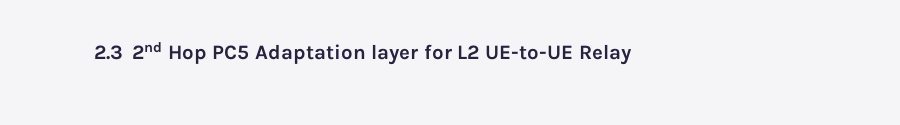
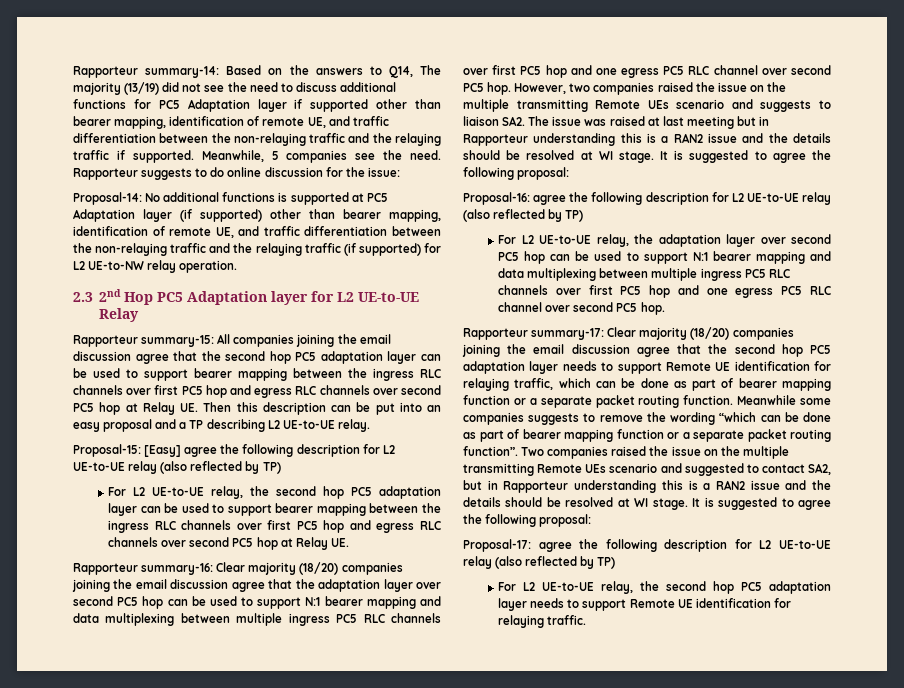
+ Rapporteur summary-14: Based on the answers to Q14, The majority (13/19) did not see the need to discuss additional functions for PC5 Adaptation layer if supported other than bearer mapping, identification of remote UE, and traffic differentiation between the non-relaying traffic and the relaying traffic if supported. Meanwhile, 5 companies see the need. Rapporteur suggests to do online discussion for the issue:
+ Proposal-14: No additional functions is supported at PC5 Adaptation layer (if supported) other than bearer mapping, identification of remote UE, and traffic differentiation between the non-relaying traffic and the relaying traffic (if supported) for L2 UE-to-NW relay operation.
+ Rapporteur summary-15: All companies joining the email discussion agree that the second hop PC5 adaptation layer can be used to support bearer mapping between the ingress RLC channels over first PC5 hop and egress RLC channels over second PC5 hop at Relay UE. Then this description can be put into an easy proposal and a TP describing L2 UE-to-UE relay.
+ Proposal-15: [Easy] agree the following description for L2 UE-to-UE relay (also reflected by TP)
+ For L2 UE-to-UE relay, the second hop PC5 adaptation layer can be used to support bearer mapping between the ingress RLC channels over first PC5 hop and egress RLC channels over second PC5 hop at Relay UE.
+ Rapporteur summary-16: Clear majority (18/20) companies joining the email discussion agree that the adaptation layer over second PC5 hop can be used to support N:1 bearer mapping and data multiplexing between multiple ingress PC5 RLC channels over first PC5 hop and one egress PC5 RLC channel over second PC5 hop. However, two companies raised the issue on the multiple transmitting Remote UEs scenario and suggests to liaison SA2. The issue was raised at last meeting but in Rapporteur understanding this is a RAN2 issue and the details should be resolved at WI stage. It is suggested to agree the following proposal:
+ Proposal-16: agree the following description for L2 UE-to-UE relay (also reflected by TP)
+ For L2 UE-to-UE relay, the adaptation layer over second PC5 hop can be used to support N:1 bearer mapping and data multiplexing between multiple ingress PC5 RLC channels over first PC5 hop and one egress PC5 RLC channel over second PC5 hop.
+ Rapporteur summary-17: Clear majority (18/20) companies joining the email discussion agree that the second hop PC5 adaptation layer needs to support Remote UE identification for relaying traffic, which can be done as part of bearer mapping function or a separate packet routing function. Meanwhile some companies suggests to remove the wording “which can be done as part of bearer mapping function or a separate packet routing function”. Two companies raised the issue on the multiple transmitting Remote UEs scenario and suggested to contact SA2, but in Rapporteur understanding this is a RAN2 issue and the details should be resolved at WI stage. It is suggested to agree the following proposal:
+ Proposal-17: agree the following description for L2 UE-to-UE relay (also reflected by TP)
+ For L2 UE-to-UE relay, the second hop PC5 adaptation layer needs to support Remote UE identification for relaying traffic.

